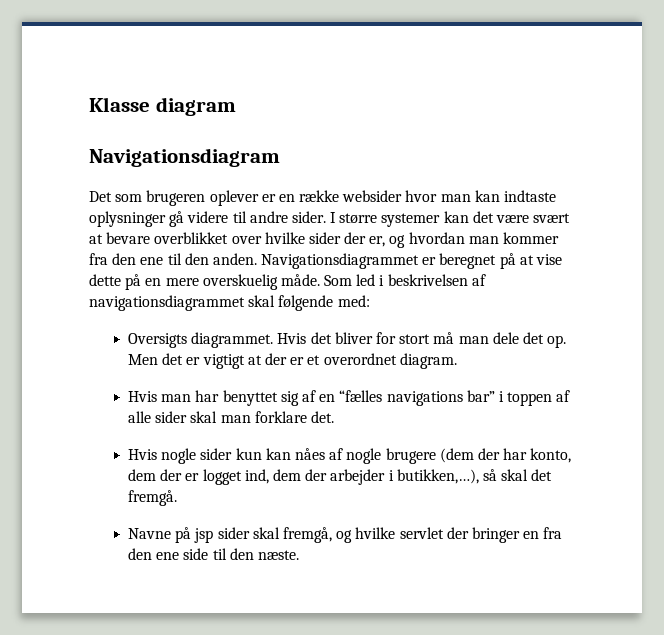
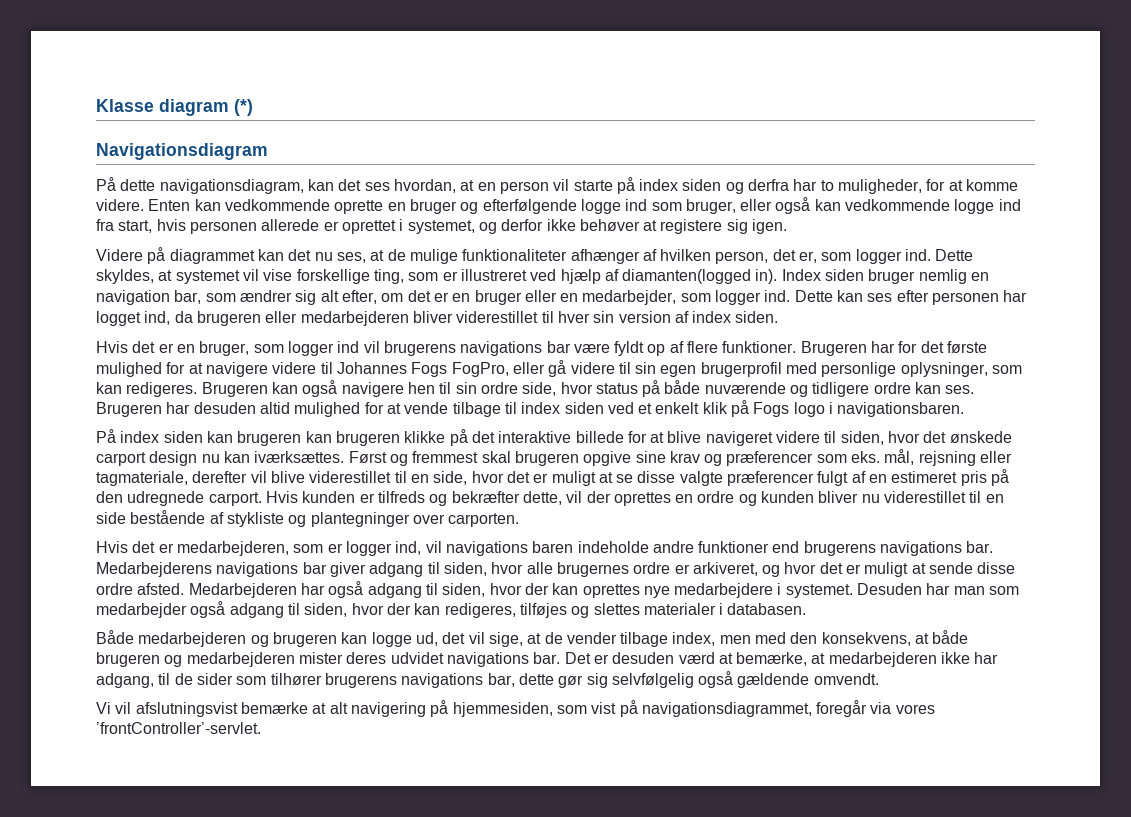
- Klasse diagram
+ Klasse diagram (*)
- Det som brugeren oplever er en række websider hvor man kan indtaste oplysninger gå videre til andre sider. I større systemer kan det være svært at bevare overblikket over hvilke sider der er, og hvordan man kommer fra den ene til den anden. Navigationsdiagrammet er beregnet på at vise dette på en mere overskuelig måde. Som led i beskrivelsen af navigationsdiagrammet skal følgende med:
- Oversigts diagrammet. Hvis det bliver for stort må man dele det op. Men det er vigtigt at der er et overordnet diagram.
- Hvis man har benyttet sig af en “fælles navigations bar” i toppen af alle sider skal man forklare det.
- Hvis nogle sider kun kan nåes af nogle brugere (dem der har konto, dem der er logget ind, dem der arbejder i butikken,…), så skal det fremgå.
- Navne på jsp sider skal fremgå, og hvilke servlet der bringer en fra den ene side til den næste.
+ På dette navigationsdiagram, kan det ses hvordan, at en person vil starte på index siden og derfra har to muligheder, for at komme videre. Enten kan vedkommende oprette en bruger og efterfølgende logge ind som bruger, eller også kan vedkommende logge ind fra start, hvis personen allerede er oprettet i systemet, og derfor ikke behøver at registere sig igen.
+ Videre på diagrammet kan det nu ses, at de mulige funktionaliteter afhænger af hvilken person, det er, som logger ind. Dette skyldes, at systemet vil vise forskellige ting, som er illustreret ved hjælp af diamanten(logged in). Index siden bruger nemlig en navigation bar, som ændrer sig alt efter, om det er en bruger eller en medarbejder, som logger ind. Dette kan ses efter personen har logget ind, da brugeren eller medarbejderen bliver viderestillet til hver sin version af index siden.
+ Hvis det er en bruger, som logger ind vil brugerens navigations bar være fyldt op af flere funktioner. Brugeren har for det første mulighed for at navigere videre til Johannes Fogs FogPro, eller gå videre til sin egen brugerprofil med personlige oplysninger, som kan redigeres. Brugeren kan også navigere hen til sin ordre side, hvor status på både nuværende og tidligere ordre kan ses. Brugeren har desuden altid mulighed for at vende tilbage til index siden ved et enkelt klik på Fogs logo i navigationsbaren.
+ På index siden kan brugeren kan brugeren klikke på det interaktive billede for at blive navigeret videre til siden, hvor det ønskede carport design nu kan iværksættes. Først og fremmest skal brugeren opgive sine krav og præferencer som eks. mål, rejsning eller tagmateriale, derefter vil blive viderestillet til en side, hvor det er muligt at se disse valgte præferencer fulgt af en estimeret pris på den udregnede carport. Hvis kunden er tilfreds og bekræfter dette, vil der oprettes en ordre og kunden bliver nu viderestillet til en side bestående af stykliste og plantegninger over carporten.
+ Hvis det er medarbejderen, som er logger ind, vil navigations baren indeholde andre funktioner end brugerens navigations bar. Medarbejderens navigations bar giver adgang til siden, hvor alle brugernes ordre er arkiveret, og hvor det er muligt at sende disse ordre afsted. Medarbejderen har også adgang til siden, hvor der kan oprettes nye medarbejdere i systemet. Desuden har man som medarbejder også adgang til siden, hvor der kan redigeres, tilføjes og slettes materialer i databasen.
+ Både medarbejderen og brugeren kan logge ud, det vil sige, at de vender tilbage index, men med den konsekvens, at både brugeren og medarbejderen mister deres udvidet navigations bar. Det er desuden værd at bemærke, at medarbejderen ikke har adgang, til de sider som tilhører brugerens navigations bar, dette gør sig selvfølgelig også gældende omvendt.
+ Vi vil afslutningsvist bemærke at alt navigering på hjemmesiden, som vist på navigationsdiagrammet, foregår via vores ’frontController’-servlet.

